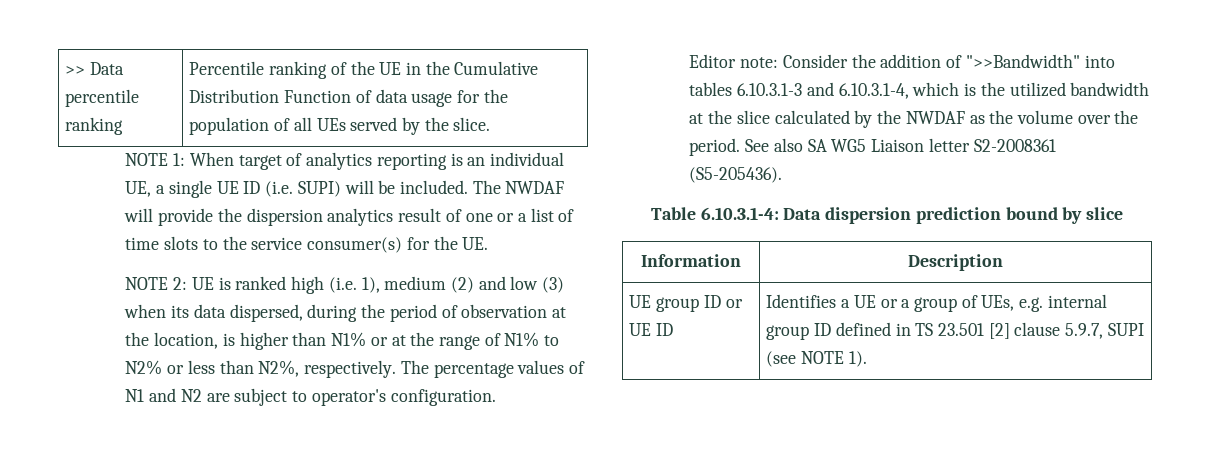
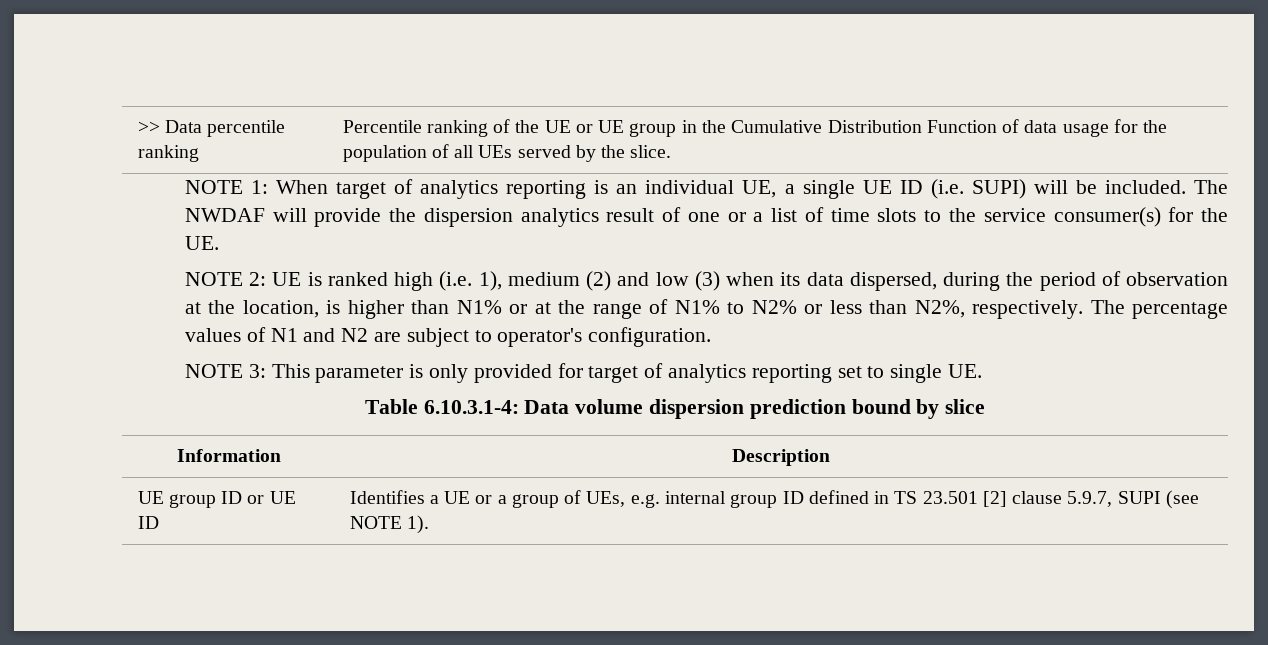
- >> Data percentile ranking | Percentile ranking of the UE in the Cumulative Distribution Function of data usage for the population of all UEs served by the slice.
+ >> Data percentile ranking | Percentile ranking of the UE or UE group in the Cumulative Distribution Function of data usage for the population of all UEs served by the slice.
- Editor note: Consider the addition of ">>Bandwidth" into tables 6.10.3.1-3 and 6.10.3.1-4, which is the utilized bandwidth at the slice calculated by the NWDAF as the volume over the period. See also SA WG5 Liaison letter S2-2008361 (S5-205436).
+ NOTE 3: This parameter is only provided for target of analytics reporting set to single UE.
- Table 6.10.3.1-4: Data dispersion prediction bound by slice
+ Table 6.10.3.1-4: Data volume dispersion prediction bound by slice

